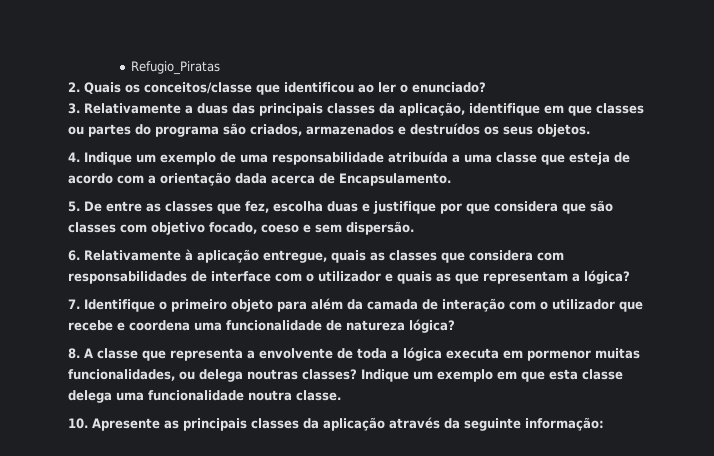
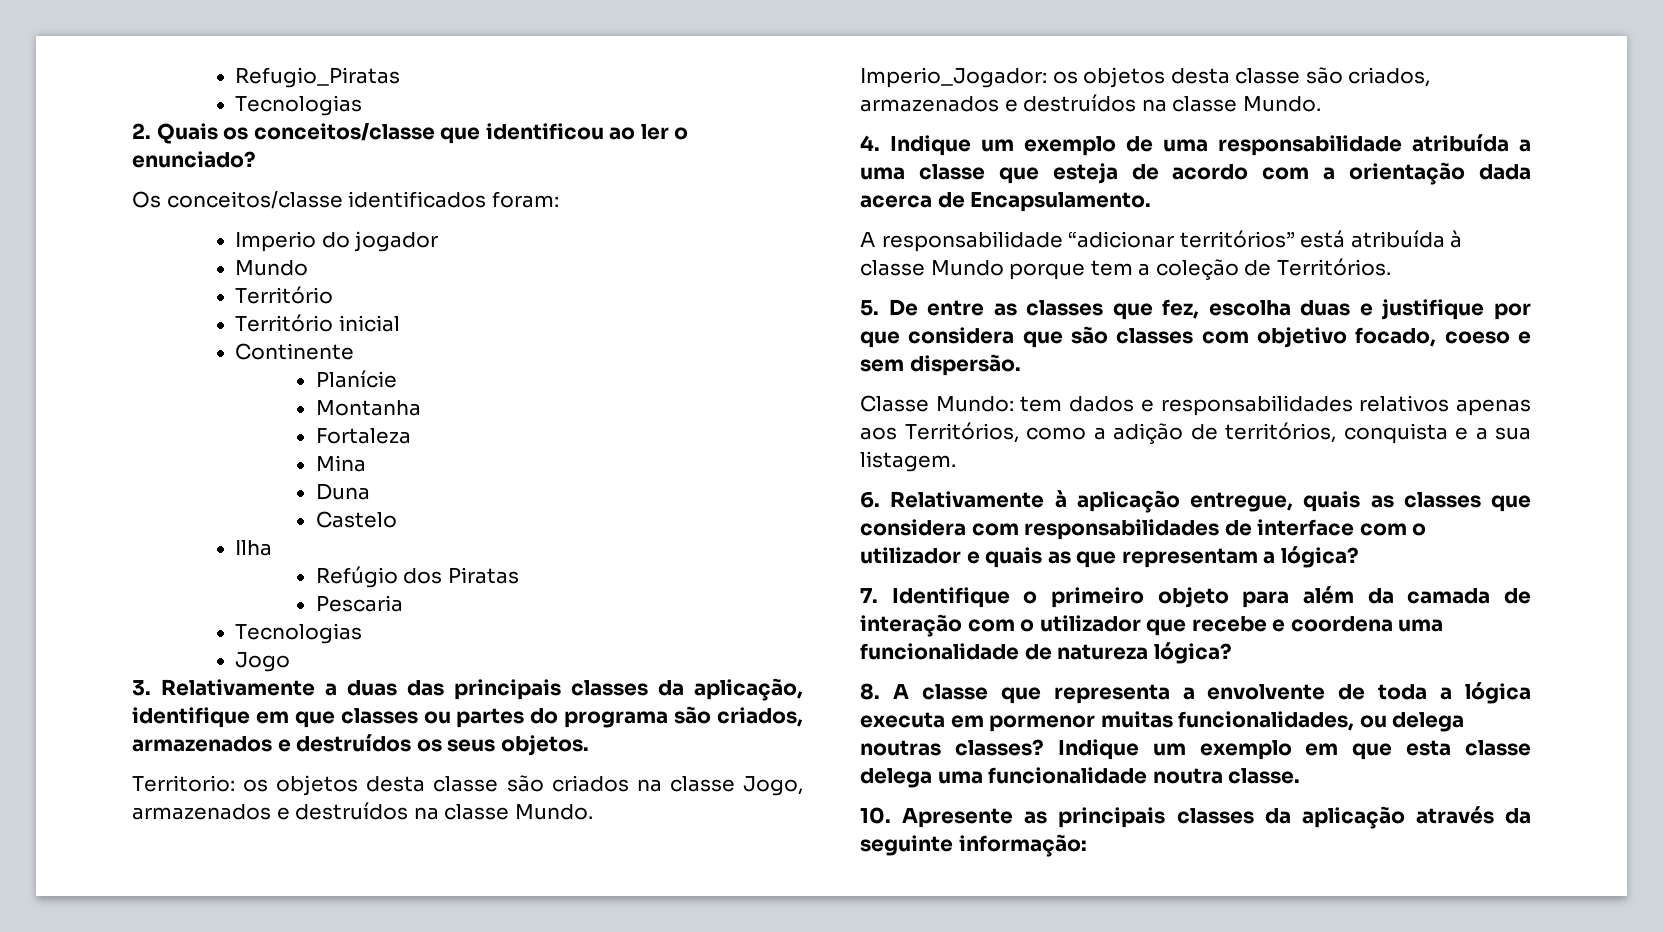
  Refugio_Piratas
+ Tecnologias
+ Os conceitos/classe identificados foram:
+ Imperio do jogador
+ Mundo
+ Território
+ Território inicial
+ Continente
+ Planície
+ Montanha
+ Fortaleza
+ Mina
+ Duna
+ Castelo
+ Ilha
+ Refúgio dos Piratas
+ Pescaria
+ Tecnologias
+ Jogo
+ Territorio: os objetos desta classe são criados na classe Jogo, armazenados e destruídos na classe Mundo.
+ Imperio_Jogador: os objetos desta classe são criados, armazenados e destruídos na classe Mundo.
+ A responsabilidade “adicionar territórios” está atribuída à classe Mundo porque tem a coleção de Territórios.
+ Classe Mundo: tem dados e responsabilidades relativos apenas aos Territórios, como a adição de territórios, conquista e a sua listagem.

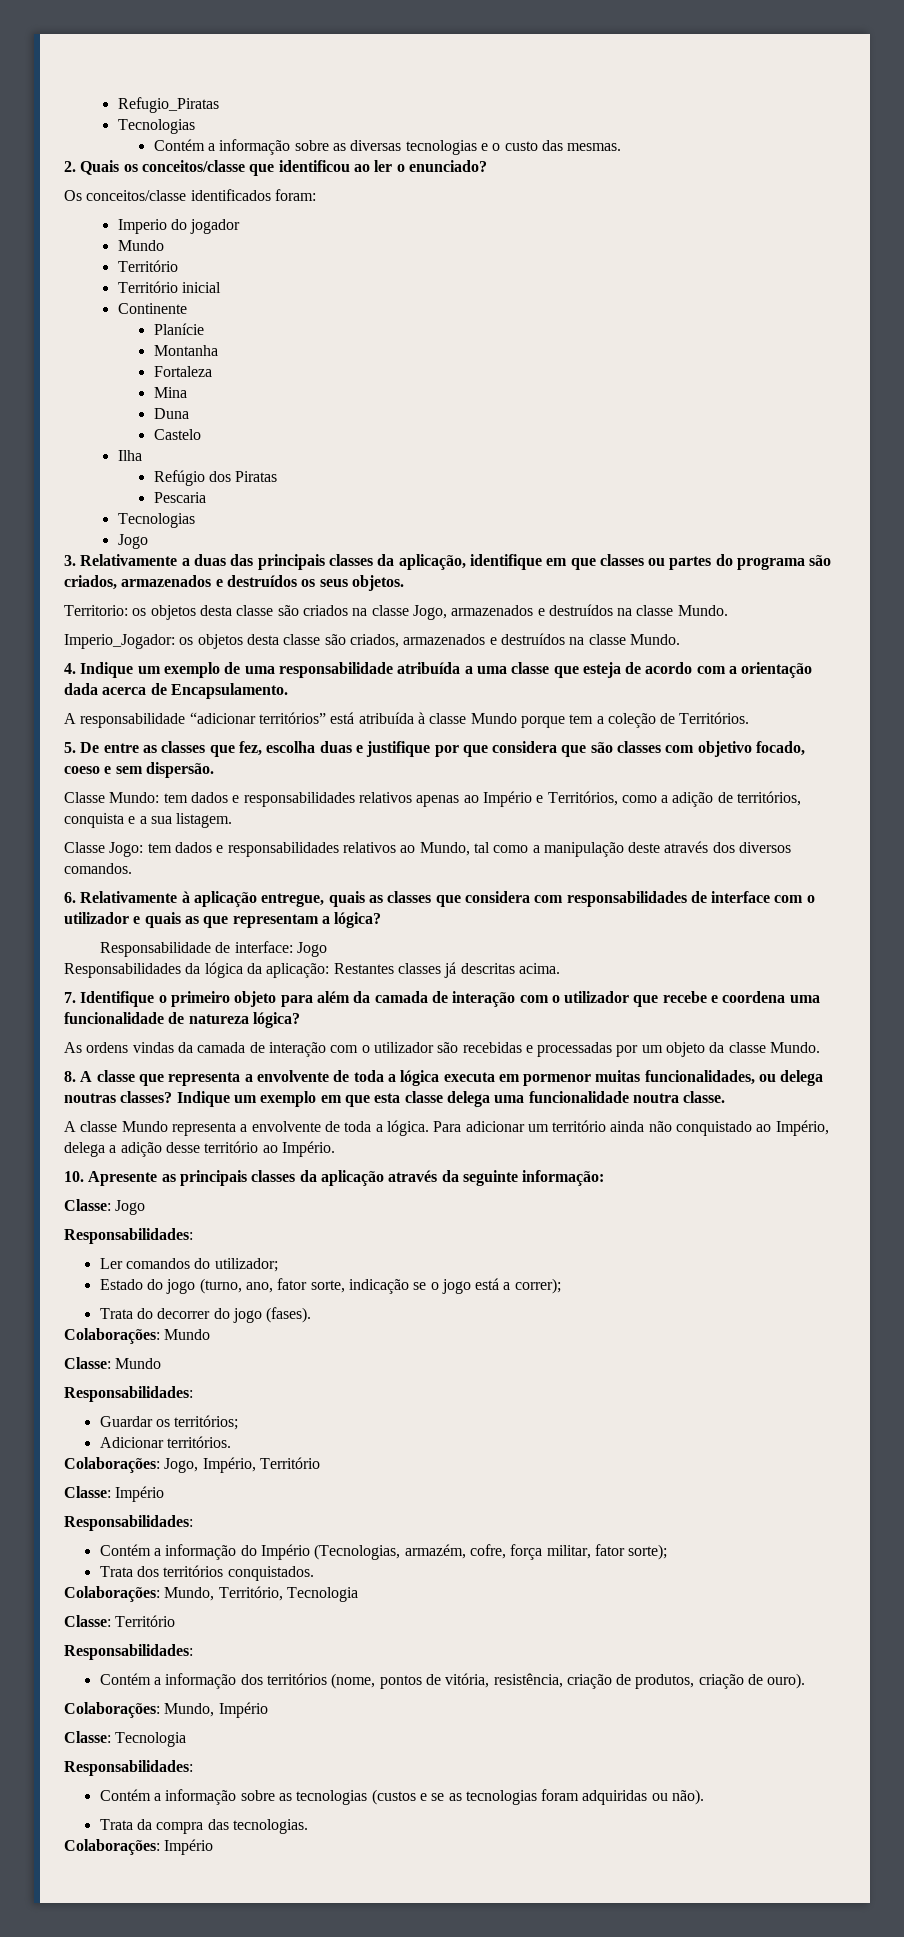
+ Contém a informação sobre as diversas tecnologias e o custo das mesmas.
- Classe Mundo: tem dados e responsabilidades relativos apenas aos Territórios, como a adição de territórios, conquista e a sua listagem.
+ Classe Mundo: tem dados e responsabilidades relativos apenas ao Império e Territórios, como a adição de territórios, conquista e a sua listagem.
+ Classe Jogo: tem dados e responsabilidades relativos ao Mundo, tal como a manipulação deste através dos diversos comandos.
+ Responsabilidade de interface: Jogo
+ Responsabilidades da lógica da aplicação: Restantes classes já descritas acima.
+ As ordens vindas da camada de interação com o utilizador são recebidas e processadas por um objeto da classe Mundo.
+ A classe Mundo representa a envolvente de toda a lógica. Para adicionar um território ainda não conquistado ao Império, delega a adição desse território ao Império.
+ Classe: Jogo
+ Responsabilidades:
+ Ler comandos do utilizador;
+ Estado do jogo (turno, ano, fator sorte, indicação se o jogo está a correr);
+ Trata do decorrer do jogo (fases).
+ Colaborações: Mundo
+ Classe: Mundo
+ Responsabilidades:
+ Guardar os territórios;
+ Adicionar territórios.
+ Colaborações: Jogo, Império, Território
+ Classe: Império
+ Responsabilidades:
+ Contém a informação do Império (Tecnologias, armazém, cofre, força militar, fator sorte);
+ Trata dos territórios conquistados.
+ Colaborações: Mundo, Território, Tecnologia
+ Classe: Território
+ Responsabilidades:
+ Contém a informação dos territórios (nome, pontos de vitória, resistência, criação de produtos, criação de ouro).
+ Colaborações: Mundo, Império
+ Classe: Tecnologia
+ Responsabilidades:
+ Contém a informação sobre as tecnologias (custos e se as tecnologias foram adquiridas ou não).
+ Trata da compra das tecnologias.
+ Colaborações: Império

